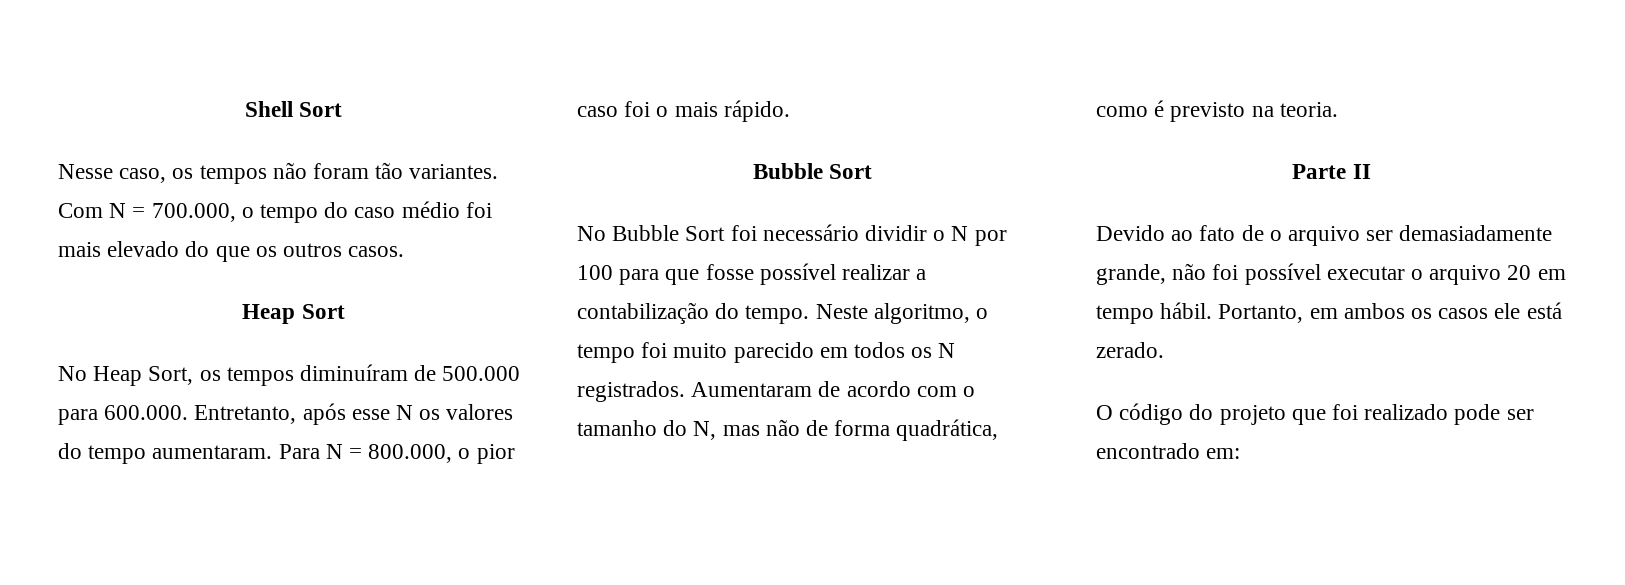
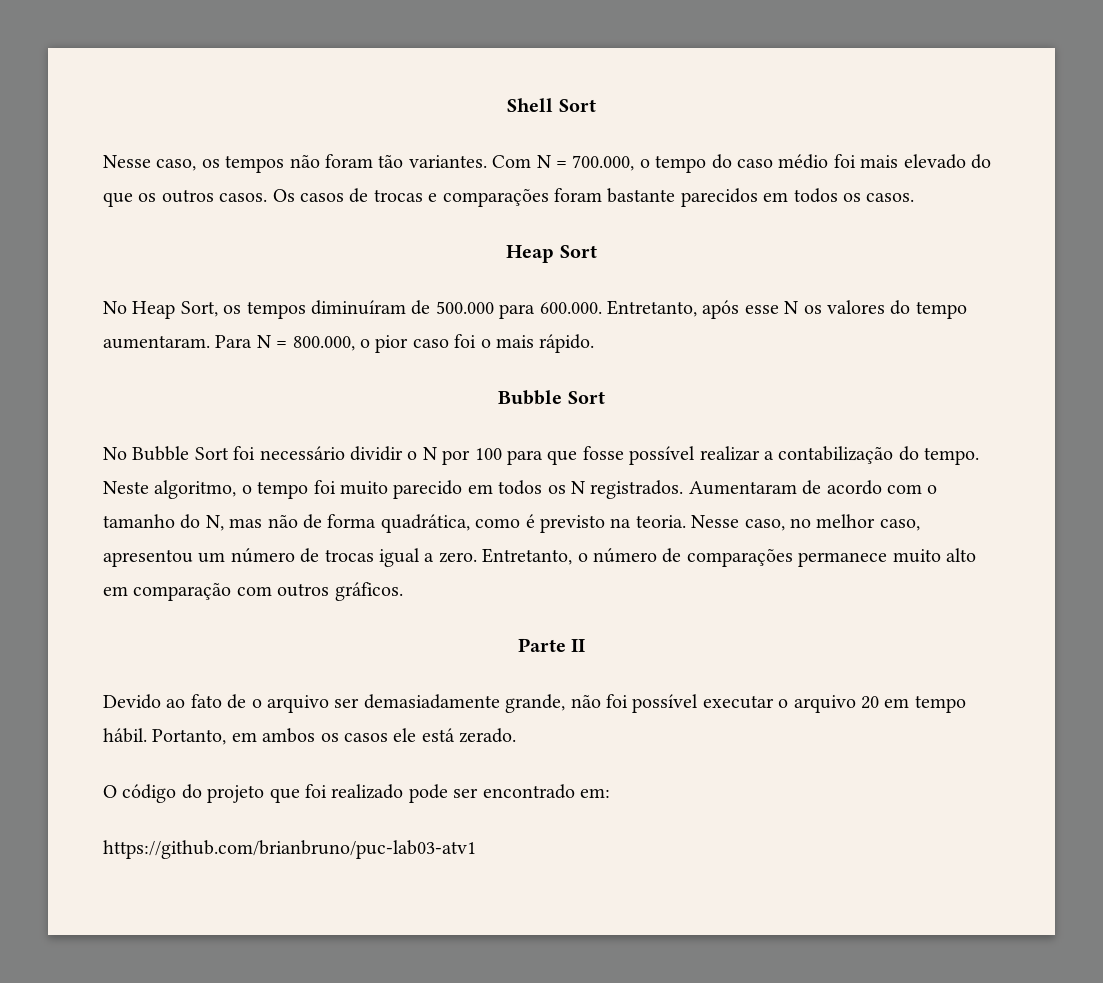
+ Os casos de trocas e comparações foram bastante parecidos em todos os casos.
+ Nesse caso, no melhor caso, apresentou um número de trocas igual a zero. Entretanto, o número de comparações permanece muito alto em comparação com outros gráficos.
+ https://github.com/brianbruno/puc-lab03-atv1

